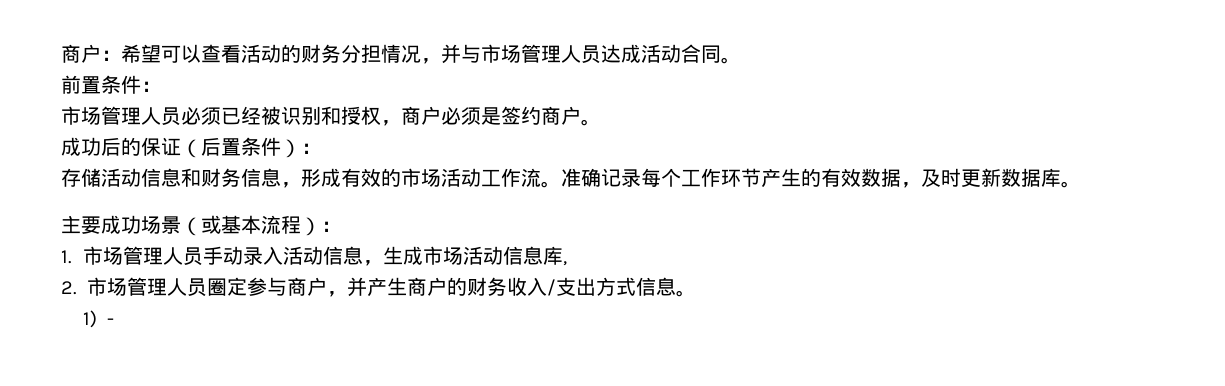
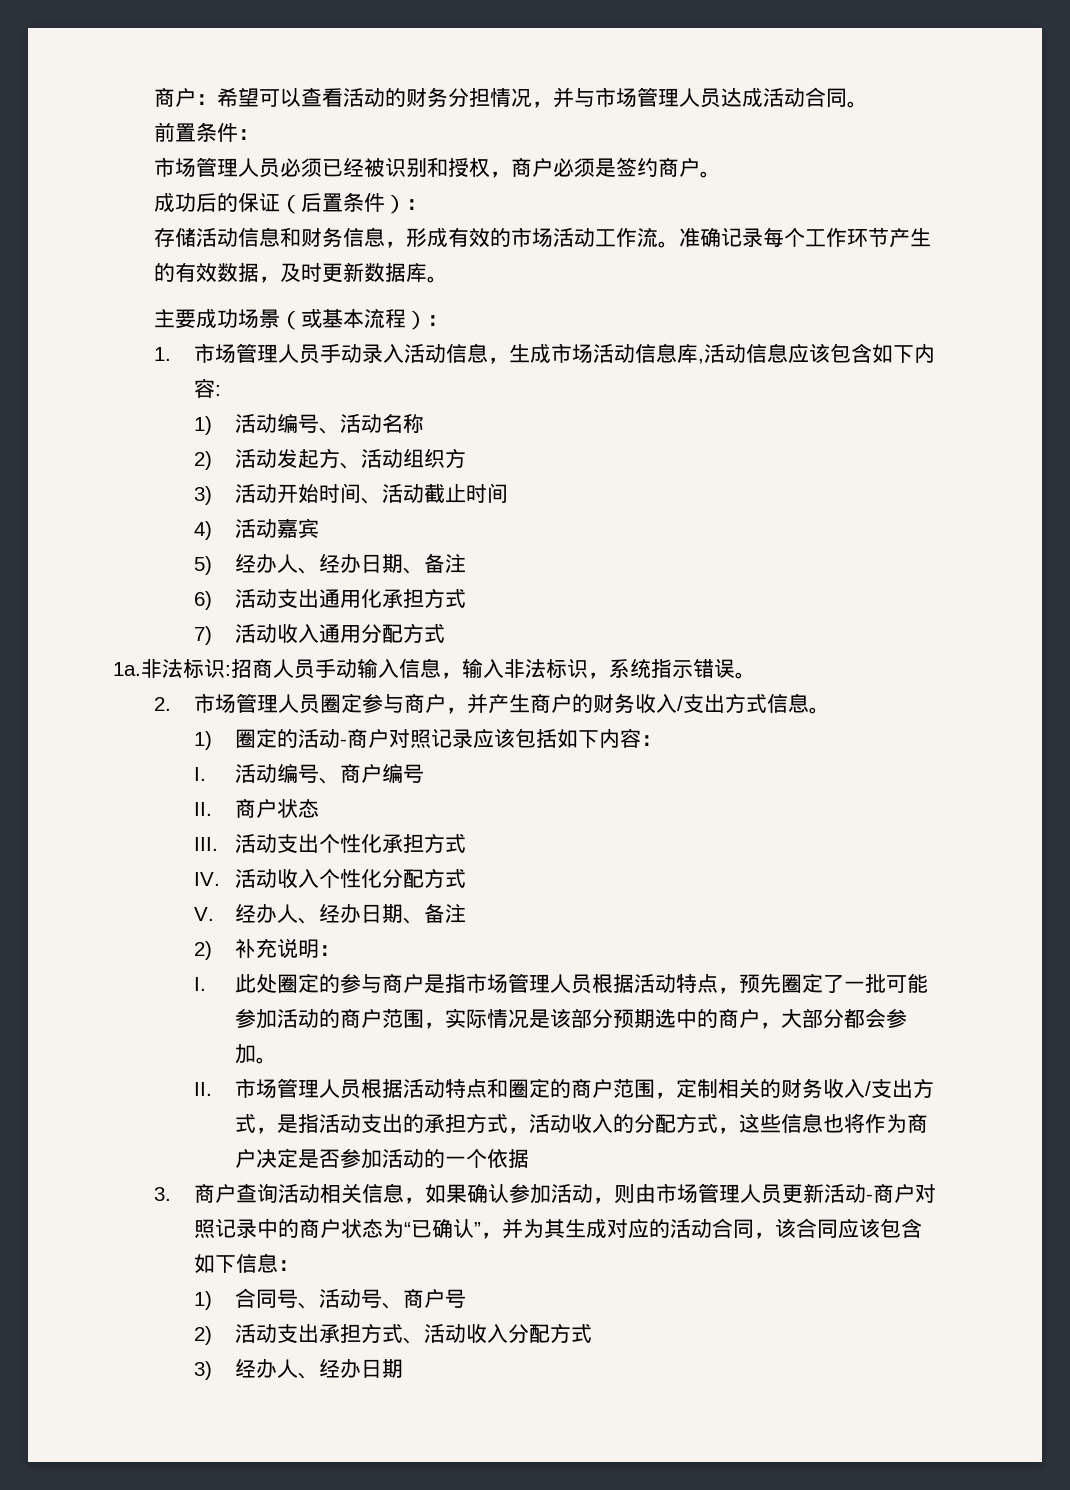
- 1.市场管理人员手动录入活动信息，生成市场活动信息库,
+ 1.市场管理人员手动录入活动信息，生成市场活动信息库,活动信息应该包含如下内容:
+ 1)活动编号、活动名称
+ 2)活动发起方、活动组织方
+ 3)活动开始时间、活动截止时间
+ 4)活动嘉宾
+ 5)经办人、经办日期、备注
+ 6)活动支出通用化承担方式
+ 7)活动收入通用分配方式
+ 1a.非法标识:招商人员手动输入信息，输入非法标识，系统指示错误。
- 1) -
+ 1)圈定的活动-商户对照记录应该包括如下内容：
+ I.活动编号、商户编号
+ II.商户状态
+ III.活动支出个性化承担方式
+ IV.活动收入个性化分配方式
+ V.经办人、经办日期、备注
+ 2)补充说明：
+ I.此处圈定的参与商户是指市场管理人员根据活动特点，预先圈定了一批可能参加活动的商户范围，实际情况是该部分预期选中的商户，大部分都会参加。
+ II.市场管理人员根据活动特点和圈定的商户范围，定制相关的财务收入/支出方式，是指活动支出的承担方式，活动收入的分配方式，这些信息也将作为商户决定是否参加活动的一个依据
+ 3.商户查询活动相关信息，如果确认参加活动，则由市场管理人员更新活动-商户对照记录中的商户状态为“已确认”，并为其生成对应的活动合同，该合同应该包含如下信息：
+ 1)合同号、活动号、商户号
+ 2)活动支出承担方式、活动收入分配方式
+ 3)经办人、经办日期

